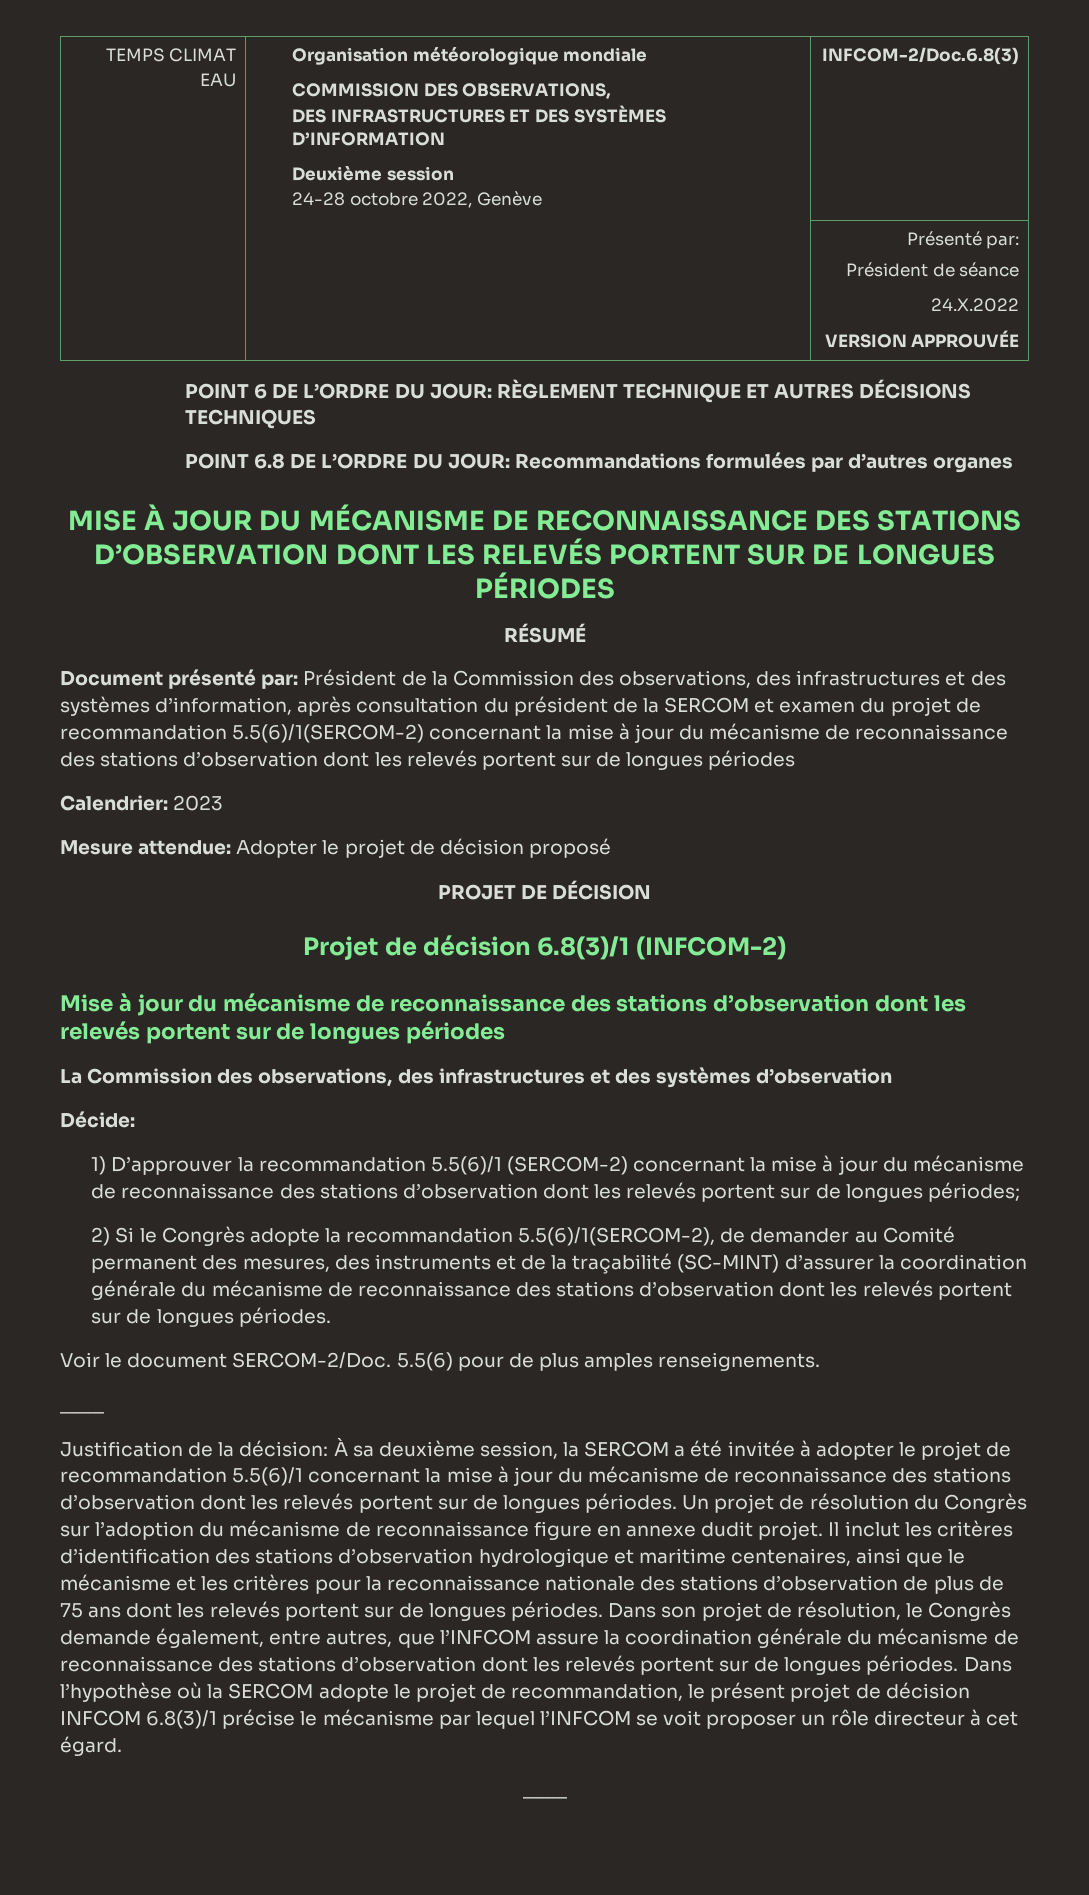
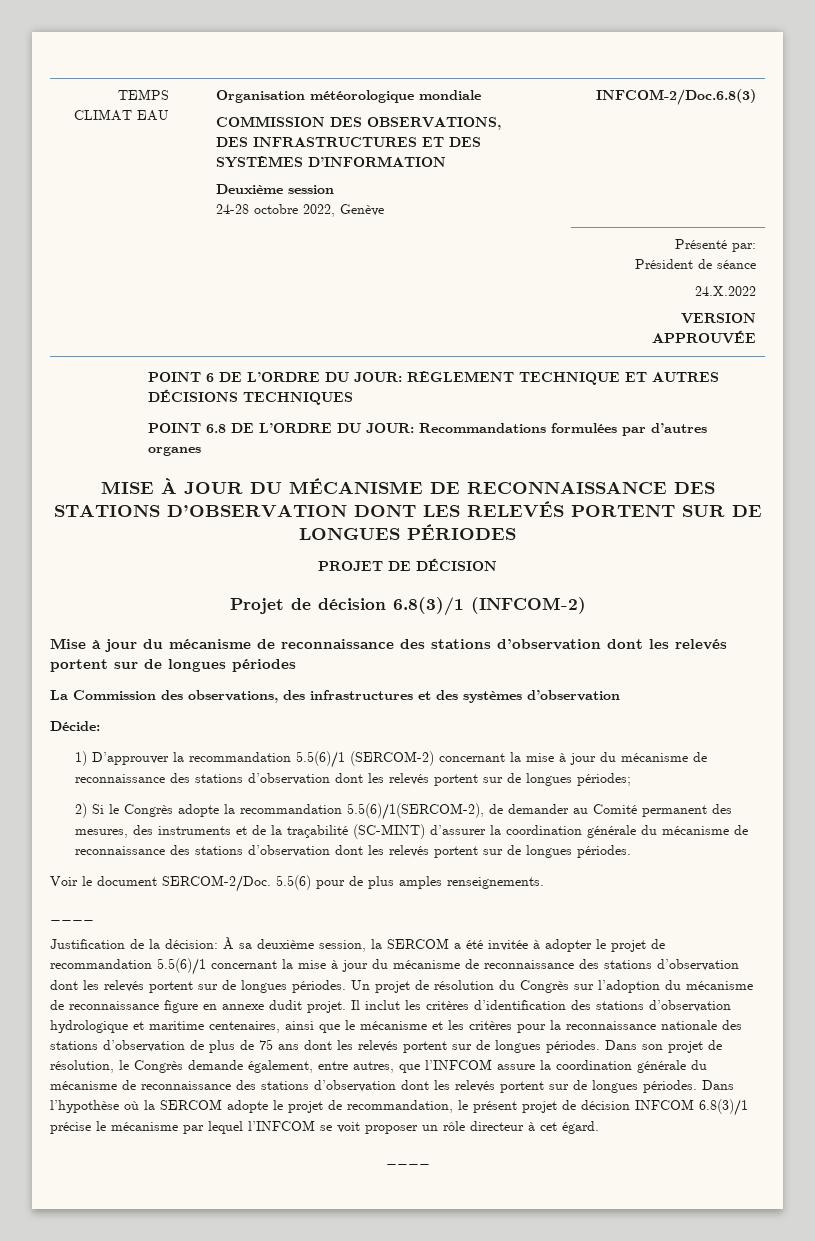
- RÉSUMÉ
- Document présenté par: Président de la Commission des observations, des infrastructures et des systèmes d’information, après consultation du président de la SERCOM et examen du projet de recommandation 5.5(6)/1(SERCOM-2) concernant la mise à jour du mécanisme de reconnaissance des stations d’observation dont les relevés portent sur de longues périodes
- Calendrier: 2023
- Mesure attendue: Adopter le projet de décision proposé

